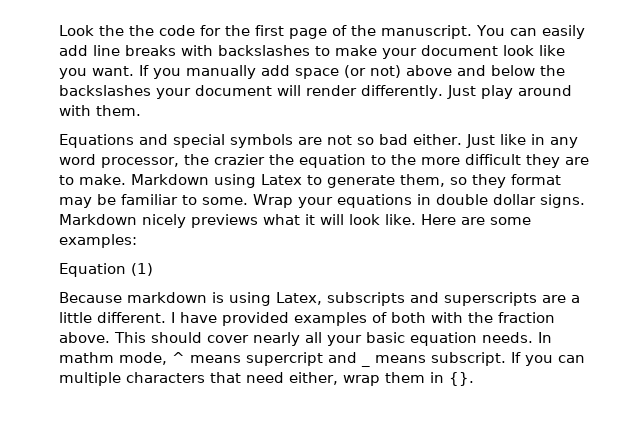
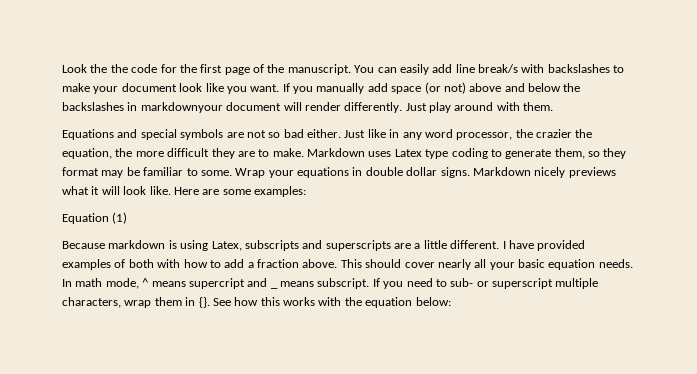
- You can easily add line breaks with backslashes to make your document look like you want.
+ You can easily add line break/s with backslashes to make your document look like you want.
- If you manually add space (or not) above and below the backslashes your document will render differently.
+ If you manually add space (or not) above and below the backslashes in markdownyour document will render differently.
- Just like in any word processor, the crazier the equation to the more difficult they are to make.
+ Just like in any word processor, the crazier the equation, the more difficult they are to make.
- Markdown using Latex to generate them, so they format may be familiar to some.
+ Markdown uses Latex type coding to generate them, so they format may be familiar to some.
- I have provided examples of both with the fraction above.
+ I have provided examples of both with how to add a fraction above.
- In mathm mode, ^ means supercript and _ means subscript.
+ In math mode, ^ means supercript and _ means subscript.
- If you can multiple characters that need either, wrap them in {}.
+ If you need to sub- or superscript multiple characters, wrap them in {}. See how this works with the equation below:

